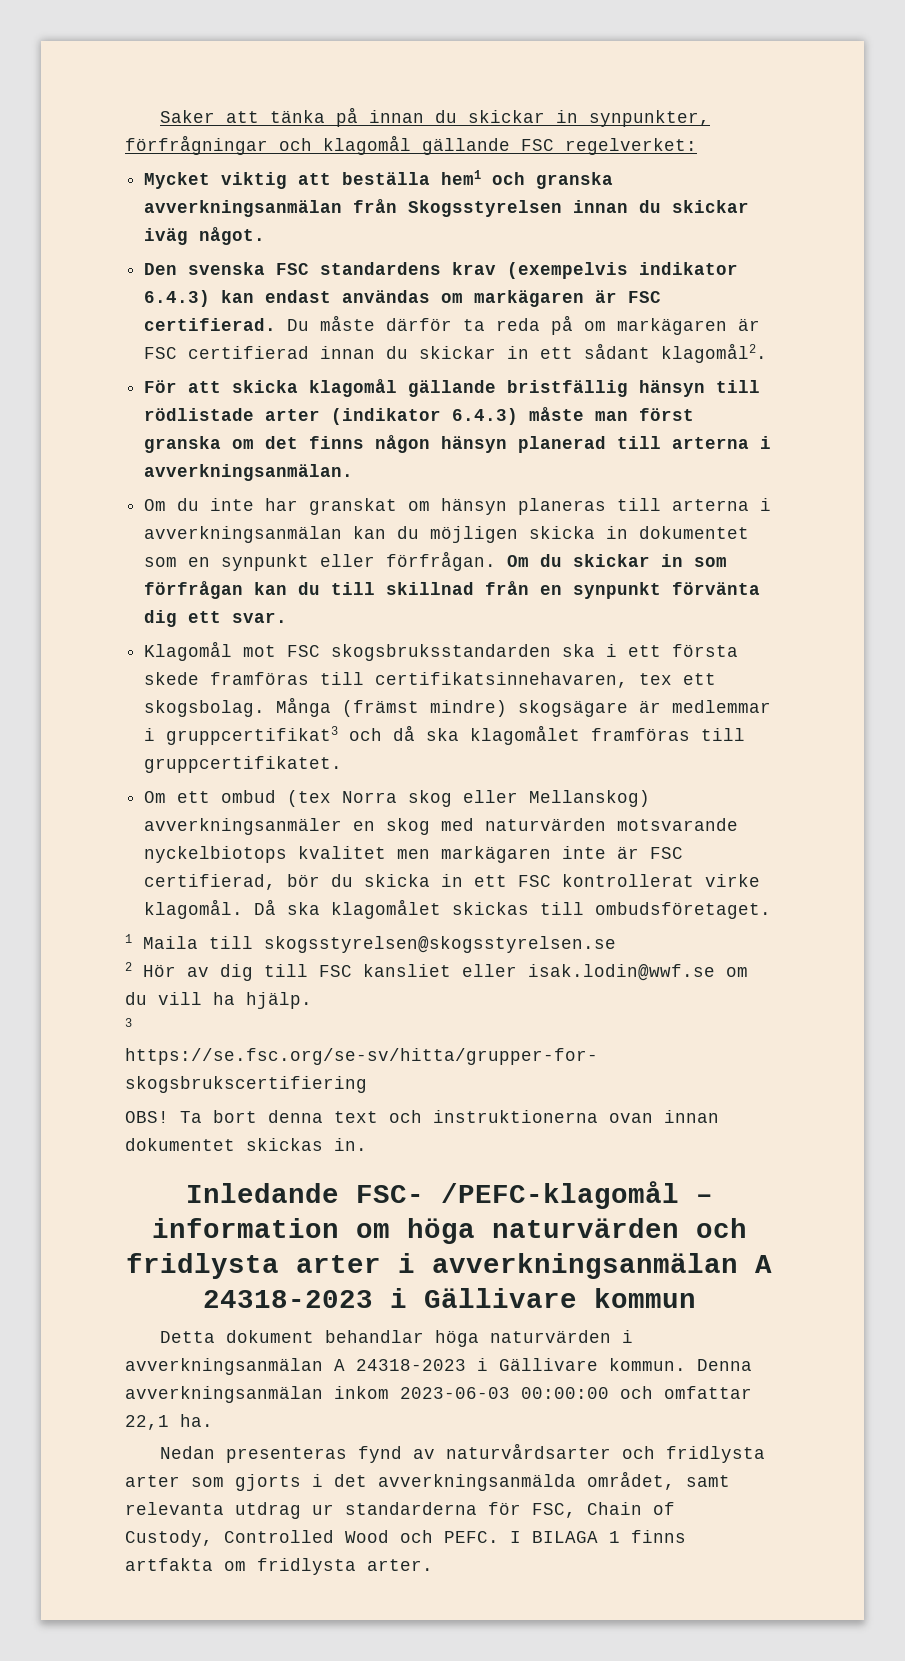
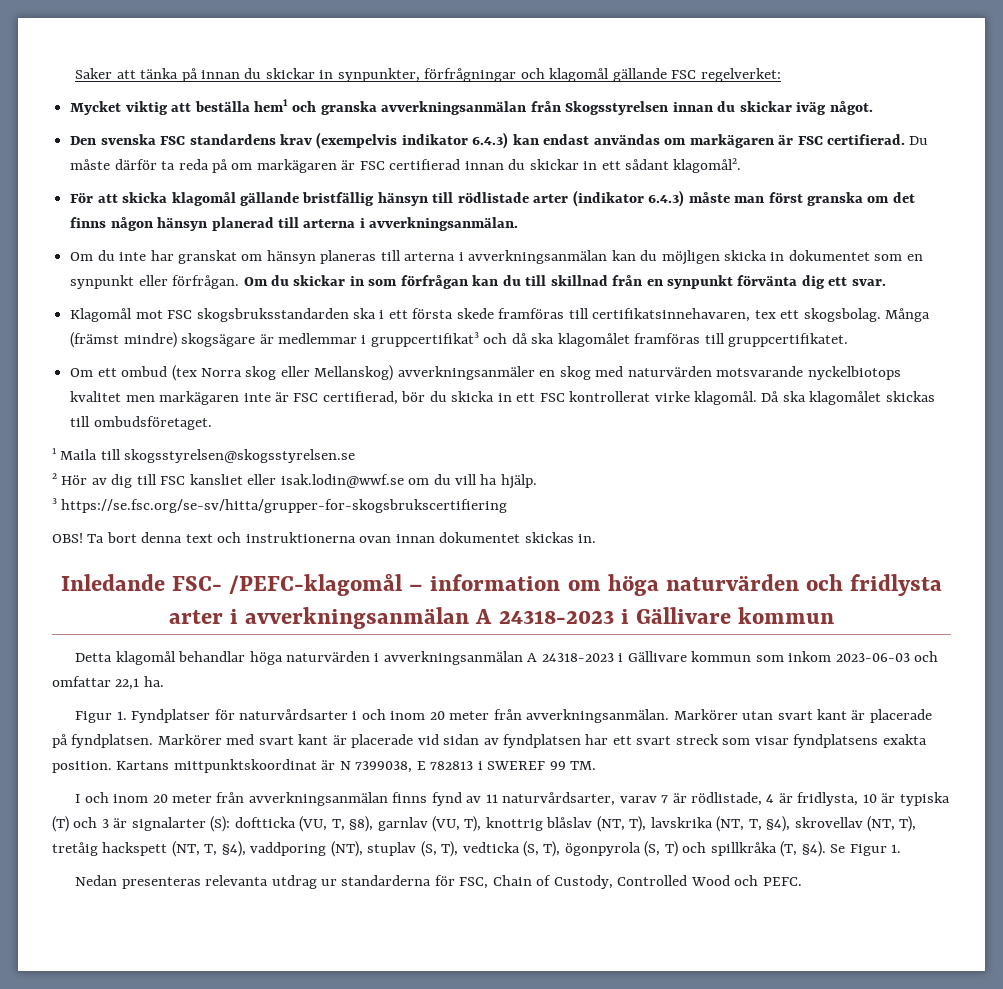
- Detta dokument behandlar höga naturvärden i avverkningsanmälan A 24318-2023 i Gällivare kommun. Denna avverkningsanmälan inkom 2023-06-03 00:00:00 och omfattar 22,1 ha.
+ Detta klagomål behandlar höga naturvärden i avverkningsanmälan A 24318-2023 i Gällivare kommun som inkom 2023-06-03 och omfattar 22,1 ha.
- Nedan presenteras fynd av naturvårdsarter och fridlysta arter som gjorts i det avverkningsanmälda området, samt relevanta utdrag ur standarderna för FSC, Chain of Custody, Controlled Wood och PEFC. I BILAGA 1 finns artfakta om fridlysta arter.
+ Figur 1. Fyndplatser för naturvårdsarter i och inom 20 meter från avverkningsanmälan. Markörer utan svart kant är placerade på fyndplatsen. Markörer med svart kant är placerade vid sidan av fyndplatsen har ett svart streck som visar fyndplatsens exakta position. Kartans mittpunktskoordinat är N 7399038, E 782813 i SWEREF 99 TM.
+ I och inom 20 meter från avverkningsanmälan finns fynd av 11 naturvårdsarter, varav 7 är rödlistade, 4 är fridlysta, 10 är typiska (T) och 3 är signalarter (S): doftticka (VU, T, §8), garnlav (VU, T), knottrig blåslav (NT, T), lavskrika (NT, T, §4), skrovellav (NT, T), tretåig hackspett (NT, T, §4), vaddporing (NT), stuplav (S, T), vedticka (S, T), ögonpyrola (S, T) och spillkråka (T, §4). Se Figur 1.
+ Nedan presenteras relevanta utdrag ur standarderna för FSC, Chain of Custody, Controlled Wood och PEFC.

